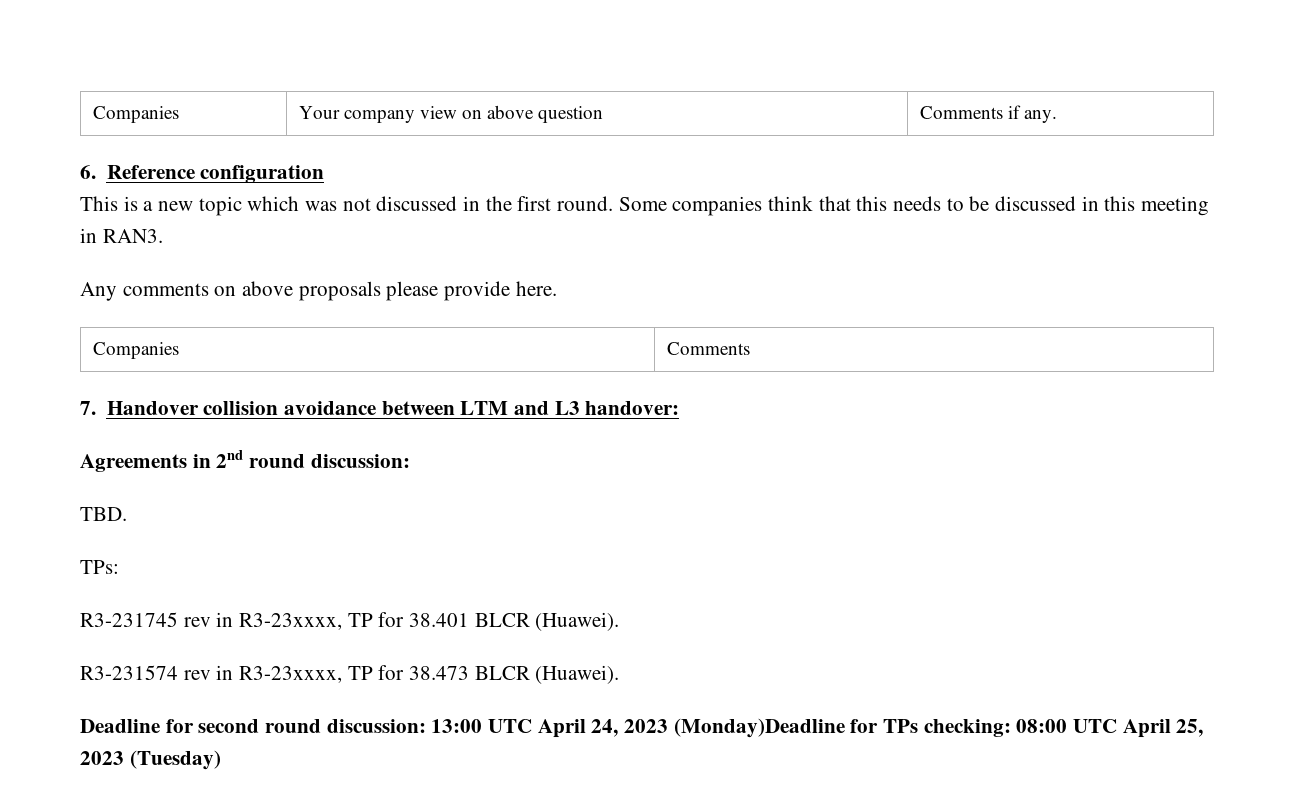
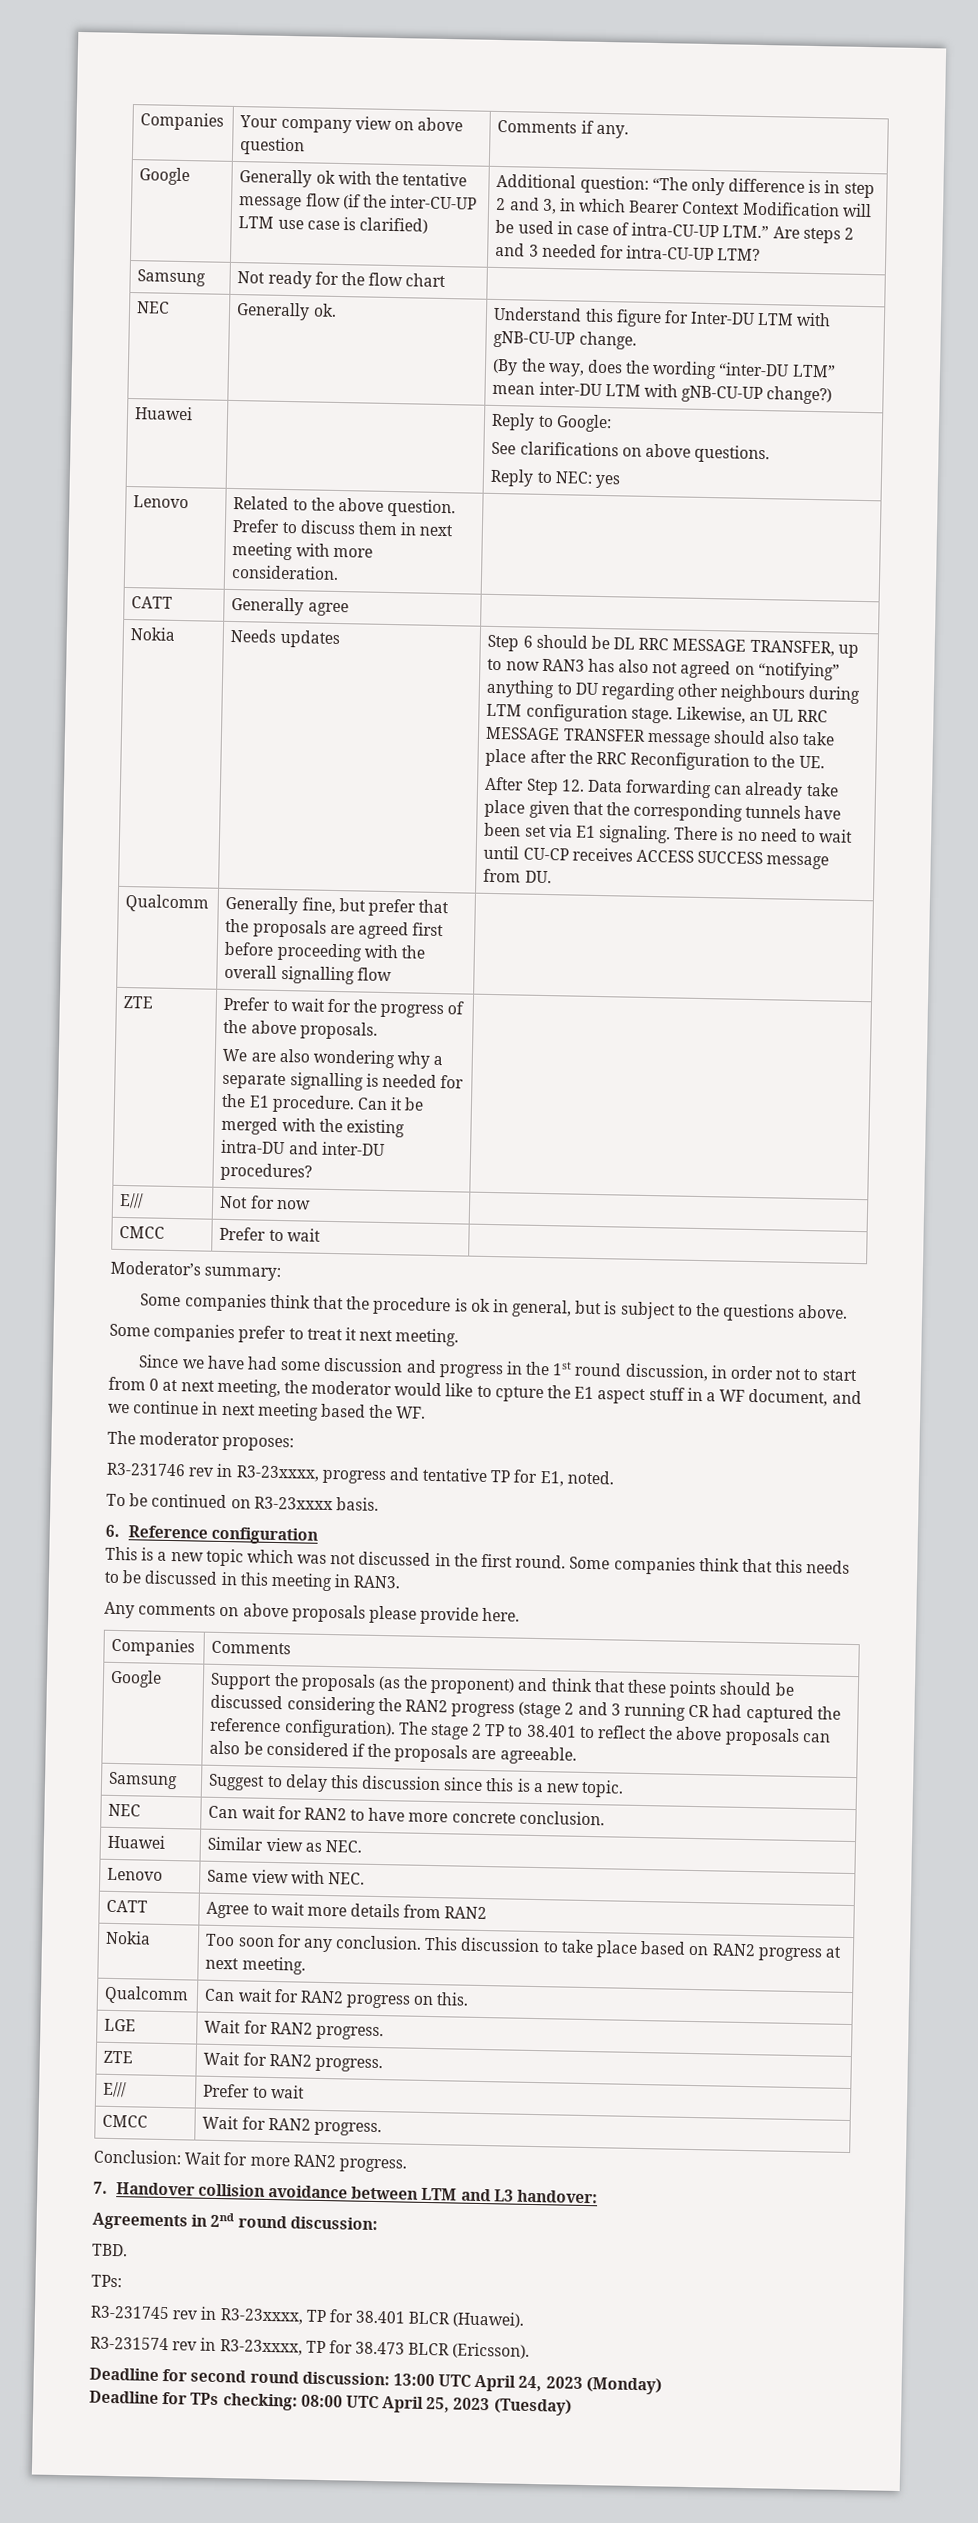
+ Google | Generally ok with the tentative message flow (if the inter-CU-UP LTM use case is clarified) | Additional question: “The only difference is in step 2 and 3, in which Bearer Context Modification will be used in case of intra-CU-UP LTM.” Are steps 2 and 3 needed for intra-CU-UP LTM?
+ Samsung | Not ready for the flow chart |
+ NEC | Generally ok. | Understand this figure for Inter-DU LTM with gNB-CU-UP change.
+ (By the way, does the wording “inter-DU LTM” mean inter-DU LTM with gNB-CU-UP change?)
+ Huawei | | Reply to Google:
+ See clarifications on above questions.
+ Reply to NEC: yes
+ Lenovo | Related to the above question. Prefer to discuss them in next meeting with more consideration. |
+ CATT | Generally agree |
+ Nokia | Needs updates | Step 6 should be DL RRC MESSAGE TRANSFER, up to now RAN3 has also not agreed on “notifying” anything to DU regarding other neighbours during LTM configuration stage. Likewise, an UL RRC MESSAGE TRANSFER message should also take place after the RRC Reconfiguration to the UE.
+ After Step 12. Data forwarding can already take place given that the corresponding tunnels have been set via E1 signaling. There is no need to wait until CU-CP receives ACCESS SUCCESS message from DU.
+ Qualcomm | Generally fine, but prefer that the proposals are agreed first before proceeding with the overall signalling flow |
+ ZTE | Prefer to wait for the progress of the above proposals.
+ We are also wondering why a separate signalling is needed for the E1 procedure. Can it be merged with the existing intra-DU and inter-DU procedures? |
+ E/// | Not for now |
+ CMCC | Prefer to wait |
+ Moderator’s summary:
+ Some companies think that the procedure is ok in general, but is subject to the questions above.
+ Some companies prefer to treat it next meeting.
+ Since we have had some discussion and progress in the 1st round discussion, in order not to start from 0 at next meeting, the moderator would like to cpture the E1 aspect stuff in a WF document, and we continue in next meeting based the WF.
+ The moderator proposes:
+ R3-231746 rev in R3-23xxxx, progress and tentative TP for E1, noted.
+ To be continued on R3-23xxxx basis.
+ Google | Support the proposals (as the proponent) and think that these points should be discussed considering the RAN2 progress (stage 2 and 3 running CR had captured the reference configuration). The stage 2 TP to 38.401 to reflect the above proposals can also be considered if the proposals are agreeable.
+ Samsung | Suggest to delay this discussion since this is a new topic.
+ NEC | Can wait for RAN2 to have more concrete conclusion.
+ Huawei | Similar view as NEC.
+ Lenovo | Same view with NEC.
+ CATT | Agree to wait more details from RAN2
+ Nokia | Too soon for any conclusion. This discussion to take place based on RAN2 progress at next meeting.
+ Qualcomm | Can wait for RAN2 progress on this.
+ LGE | Wait for RAN2 progress.
+ ZTE | Wait for RAN2 progress.
+ E/// | Prefer to wait
+ CMCC | Wait for RAN2 progress.
+ Conclusion: Wait for more RAN2 progress.
- R3-231574 rev in R3-23xxxx, TP for 38.473 BLCR (Huawei).
+ R3-231574 rev in R3-23xxxx, TP for 38.473 BLCR (Ericsson).
- Deadline for second round discussion: 13:00 UTC April 24, 2023 (Monday)Deadline for TPs checking: 08:00 UTC April 25, 2023 (Tuesday)
+ Deadline for second round discussion: 13:00 UTC April 24, 2023 (Monday)
+ Deadline for TPs checking: 08:00 UTC April 25, 2023 (Tuesday)

